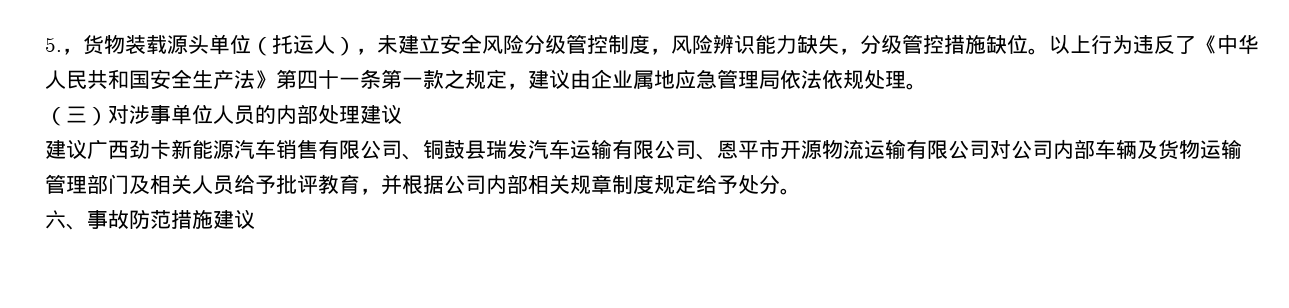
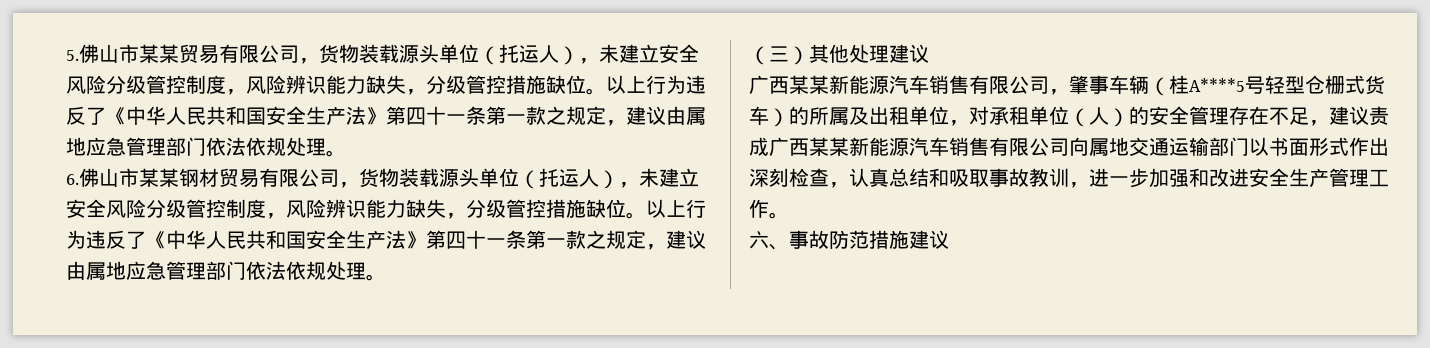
- 5.，货物装载源头单位（托运人），未建立安全风险分级管控制度，风险辨识能力缺失，分级管控措施缺位。以上行为违反了《中华人民共和国安全生产法》第四十一条第一款之规定，建议由企业属地应急管理局依法依规处理。
+ 5.佛山市某某贸易有限公司，货物装载源头单位（托运人），未建立安全风险分级管控制度，风险辨识能力缺失，分级管控措施缺位。以上行为违反了《中华人民共和国安全生产法》第四十一条第一款之规定，建议由属地应急管理部门依法依规处理。
+ 6.佛山市某某钢材贸易有限公司，货物装载源头单位（托运人），未建立安全风险分级管控制度，风险辨识能力缺失，分级管控措施缺位。以上行为违反了《中华人民共和国安全生产法》第四十一条第一款之规定，建议由属地应急管理部门依法依规处理。
- （三）对涉事单位人员的内部处理建议
+ （三）其他处理建议
- 建议广西劲卡新能源汽车销售有限公司、铜鼓县瑞发汽车运输有限公司、恩平市开源物流运输有限公司对公司内部车辆及货物运输管理部门及相关人员给予批评教育，并根据公司内部相关规章制度规定给予处分。
+ 广西某某新能源汽车销售有限公司，肇事车辆（桂A****5号轻型仓栅式货车）的所属及出租单位，对承租单位（人）的安全管理存在不足，建议责成广西某某新能源汽车销售有限公司向属地交通运输部门以书面形式作出深刻检查，认真总结和吸取事故教训，进一步加强和改进安全生产管理工作。

